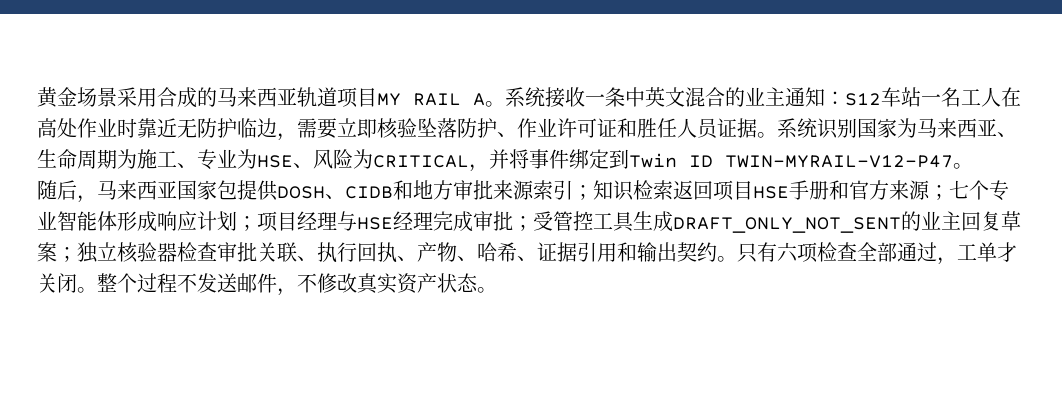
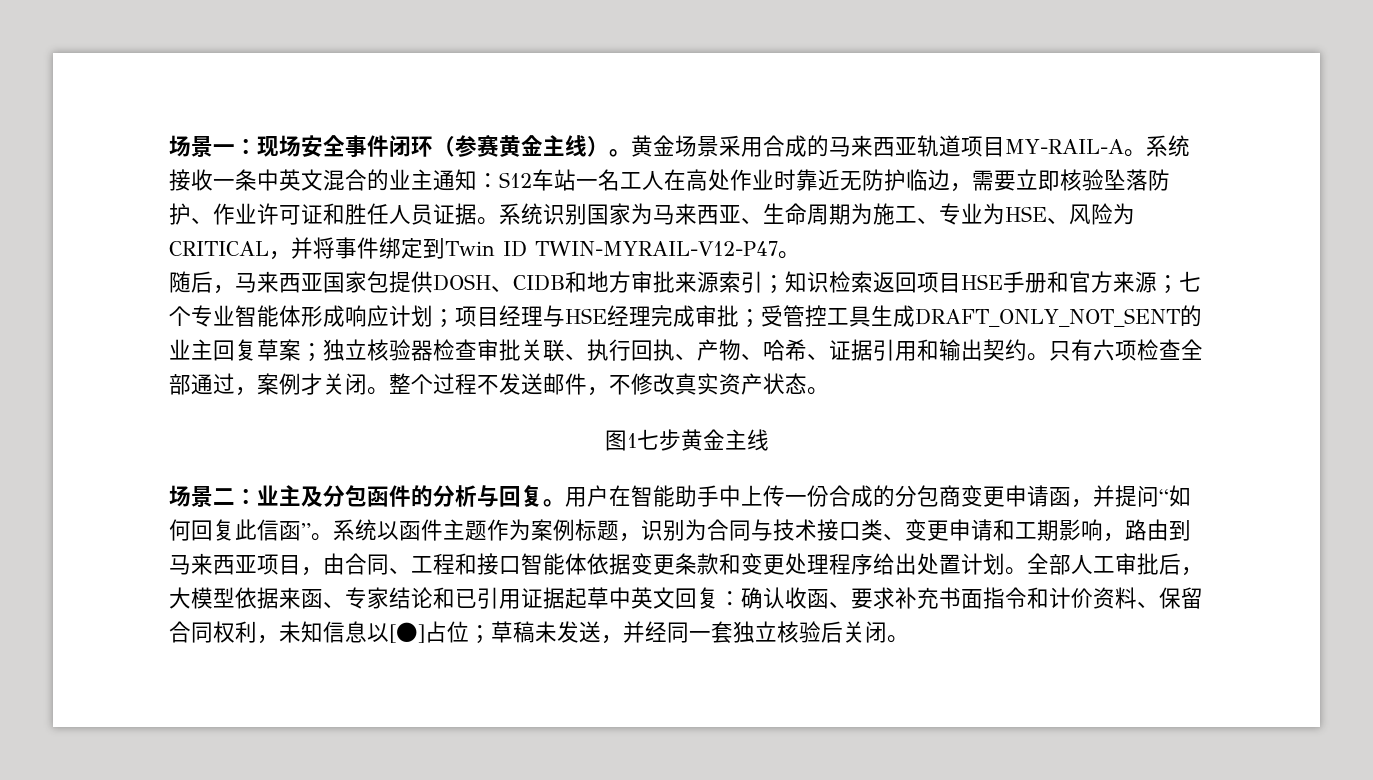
+ 场景一：现场安全事件闭环（参赛黄金主线）。
- 黄金场景采用合成的马来西亚轨道项目MY RAIL A。
+ 黄金场景采用合成的马来西亚轨道项目MY-RAIL-A。
- 只有六项检查全部通过，工单才关闭。
+ 只有六项检查全部通过，案例才关闭。
+ 图1七步黄金主线
+ 场景二：业主及分包函件的分析与回复。用户在智能助手中上传一份合成的分包商变更申请函，并提问“如何回复此信函”。系统以函件主题作为案例标题，识别为合同与技术接口类、变更申请和工期影响，路由到马来西亚项目，由合同、工程和接口智能体依据变更条款和变更处理程序给出处置计划。全部人工审批后，大模型依据来函、专家结论和已引用证据起草中英文回复：确认收函、要求补充书面指令和计价资料、保留合同权利，未知信息以[●]占位；草稿未发送，并经同一套独立核验后关闭。

